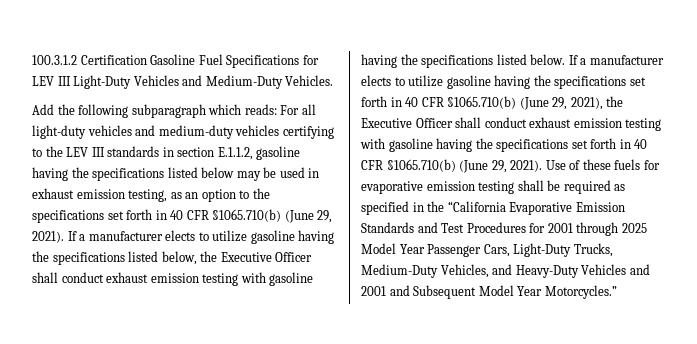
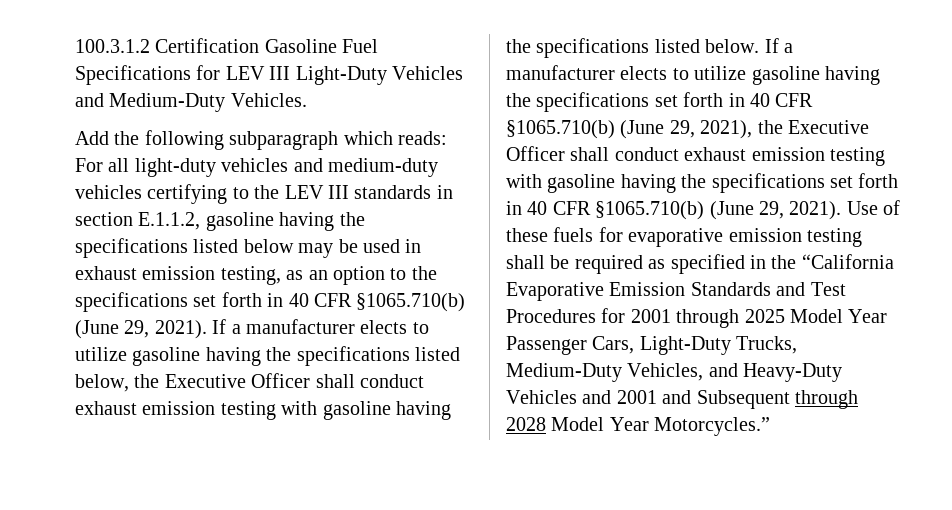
- Use of these fuels for evaporative emission testing shall be required as specified in the “California Evaporative Emission Standards and Test Procedures for 2001 through 2025 Model Year Passenger Cars, Light-Duty Trucks, Medium-Duty Vehicles, and Heavy-Duty Vehicles and 2001 and Subsequent Model Year Motorcycles.”
+ Use of these fuels for evaporative emission testing shall be required as specified in the “California Evaporative Emission Standards and Test Procedures for 2001 through 2025 Model Year Passenger Cars, Light-Duty Trucks, Medium-Duty Vehicles, and Heavy-Duty Vehicles and 2001 and Subsequent through 2028 Model Year Motorcycles.”

